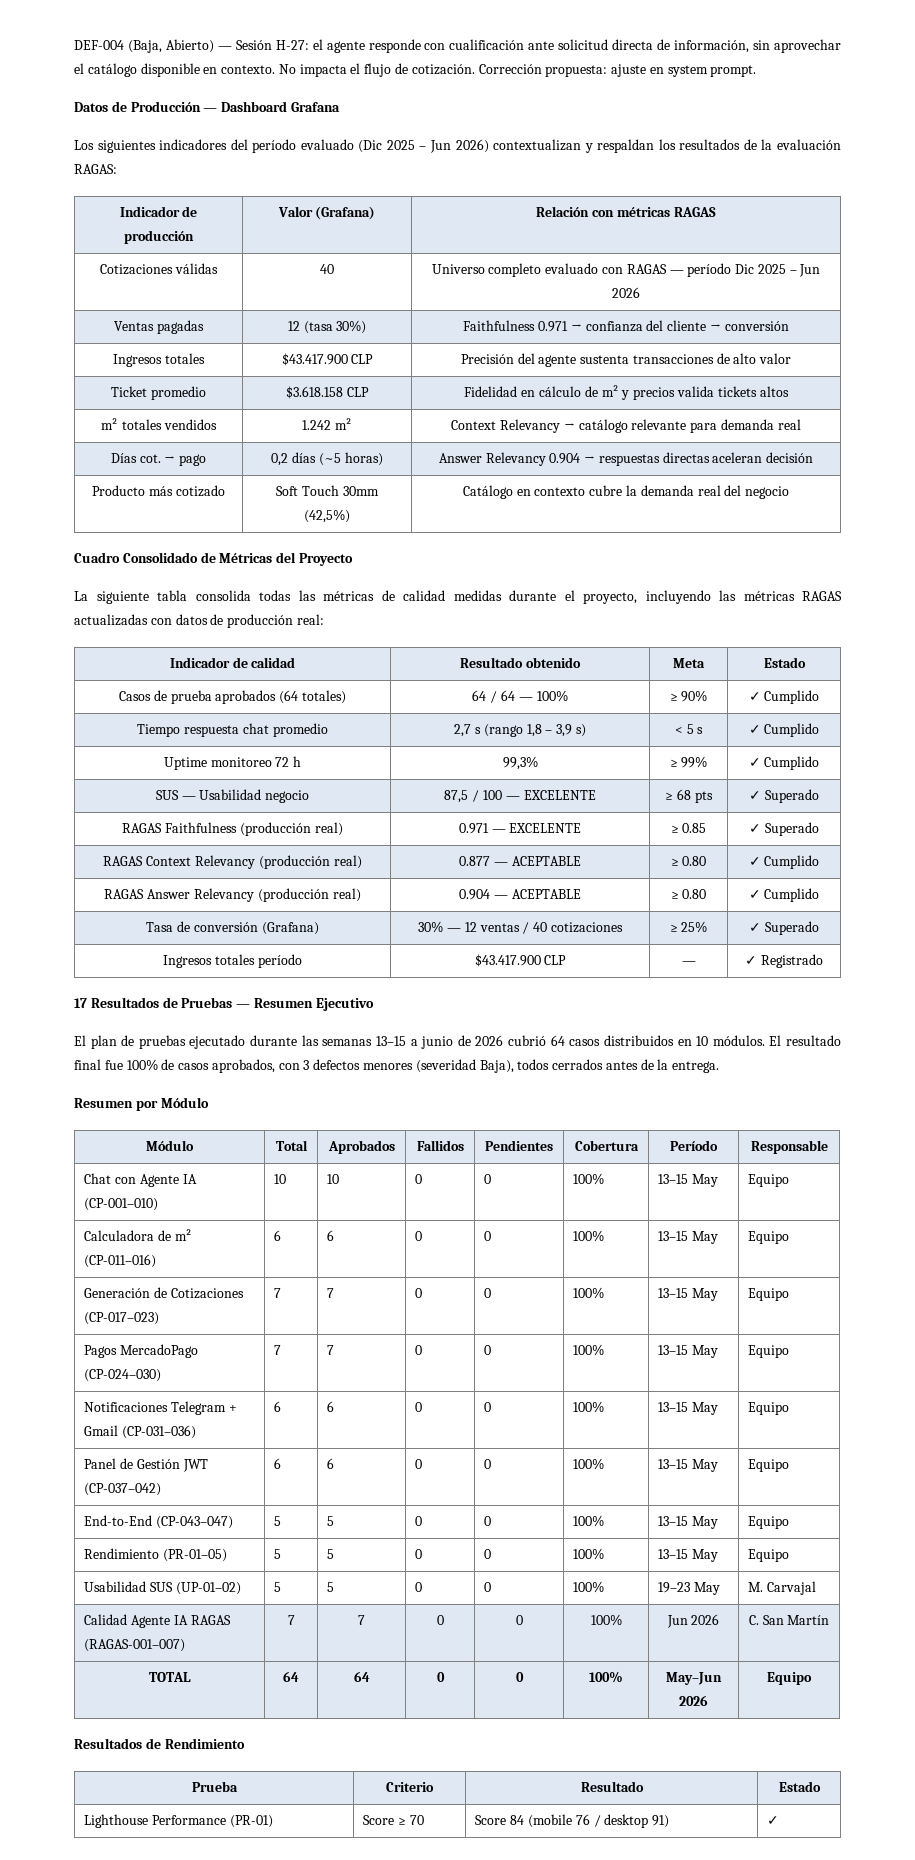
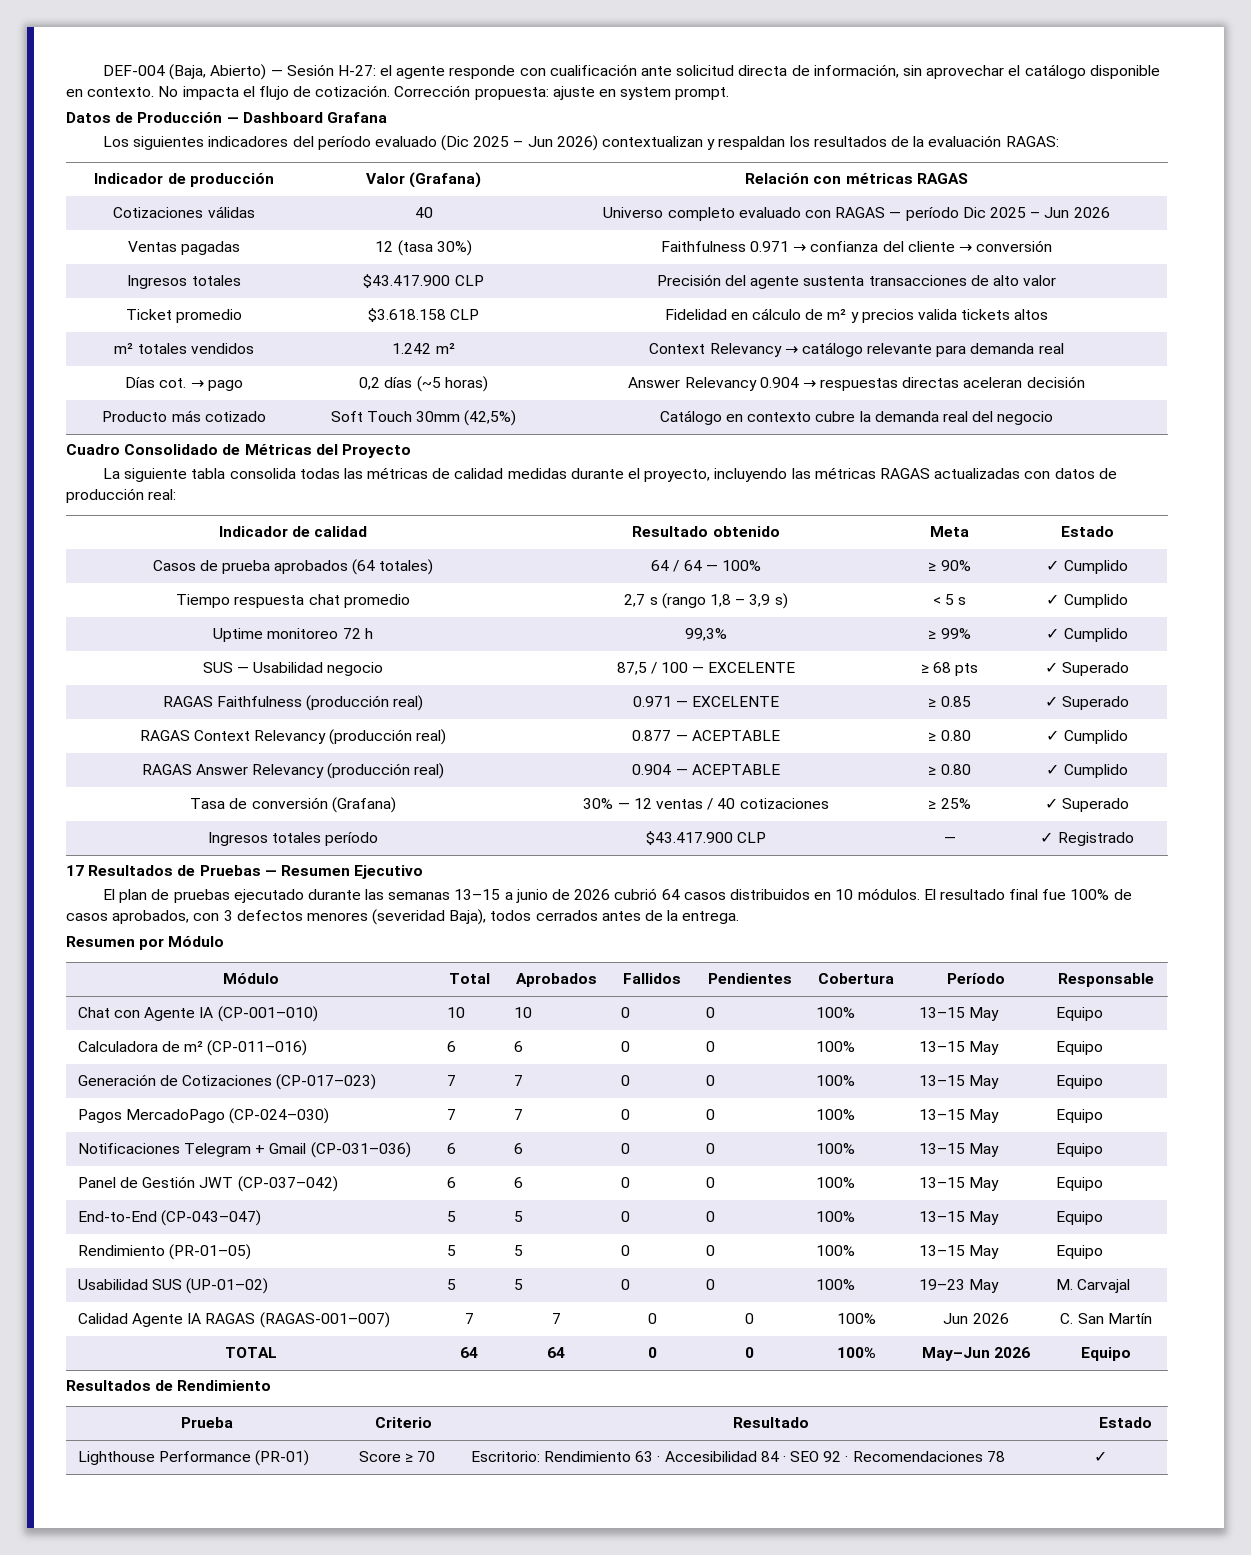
- Lighthouse Performance (PR-01) | Score ≥ 70 | Score 84 (mobile 76 / desktop 91) | ✓
+ Lighthouse Performance (PR-01) | Score ≥ 70 | Escritorio: Rendimiento 63 · Accesibilidad 84 · SEO 92 · Recomendaciones 78 | ✓

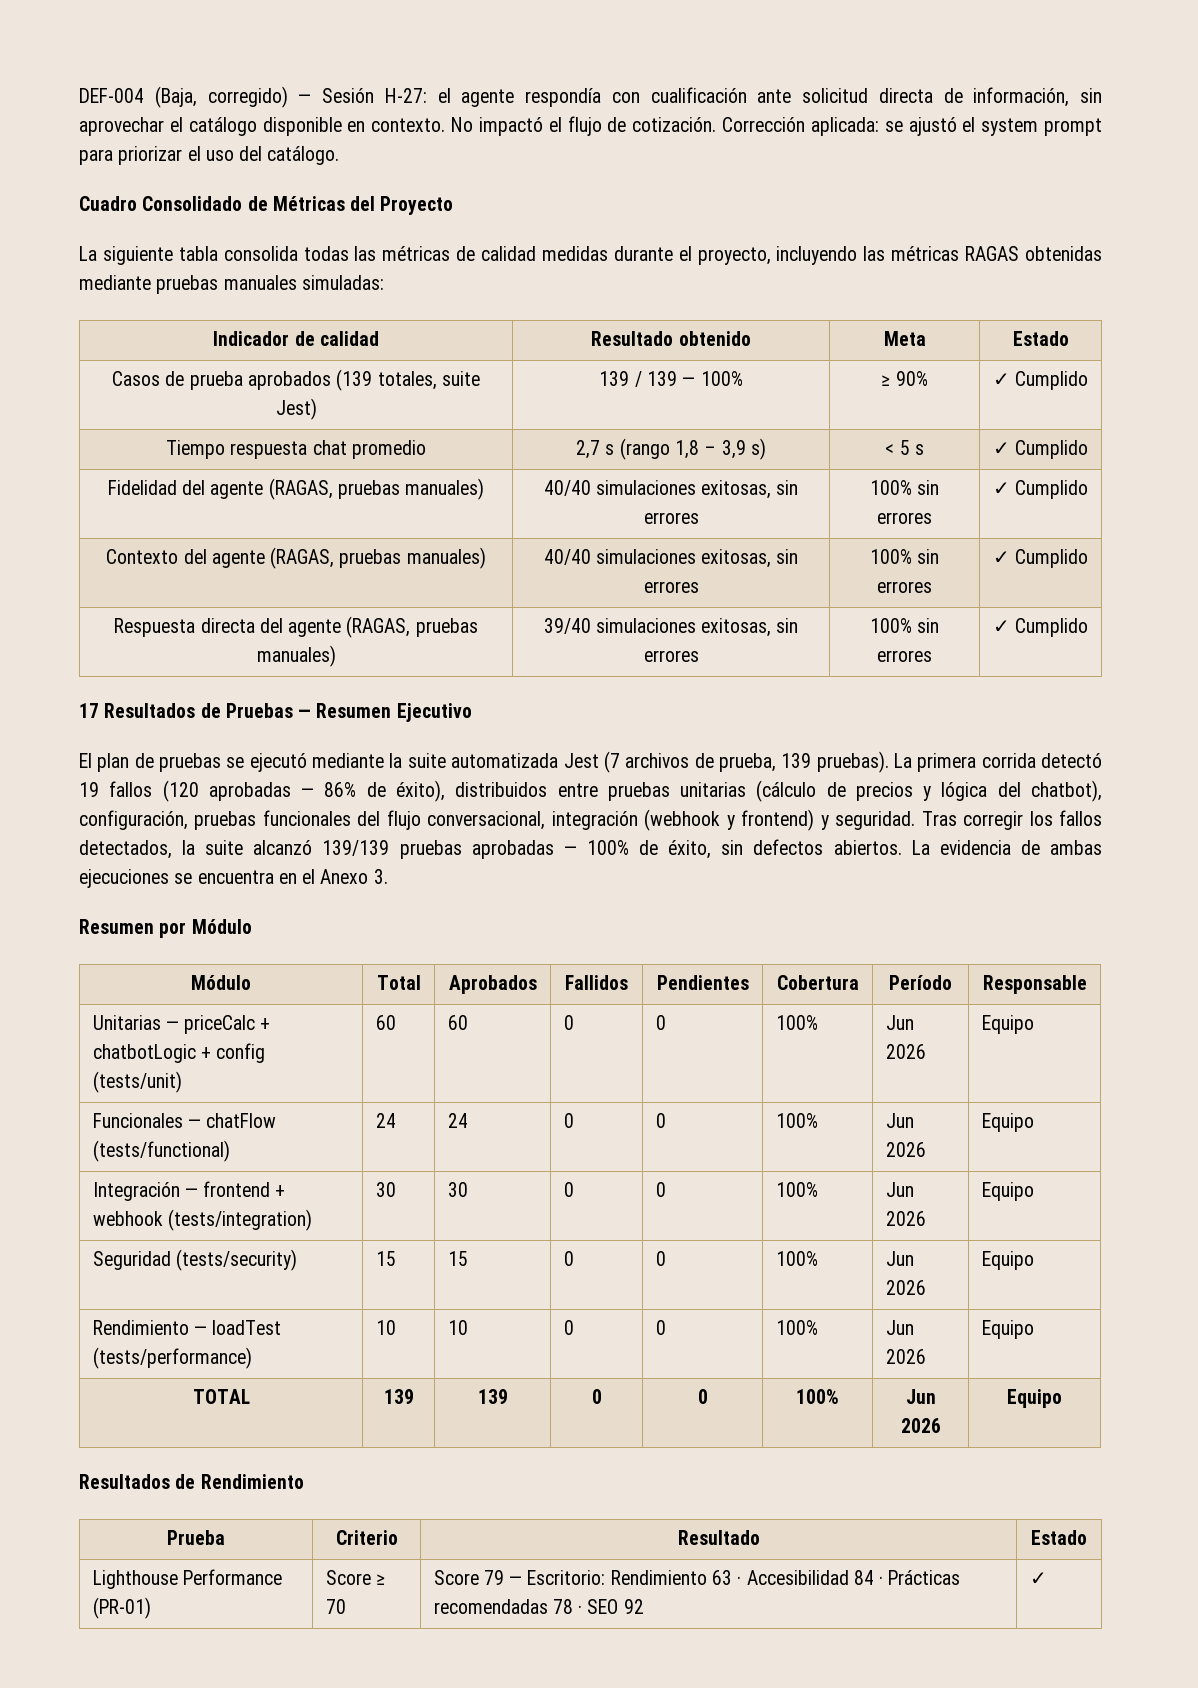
- DEF-004 (Baja, Abierto) — Sesión H-27: el agente responde con cualificación ante solicitud directa de información, sin aprovechar el catálogo disponible en contexto.
+ DEF-004 (Baja, corregido) — Sesión H-27: el agente respondía con cualificación ante solicitud directa de información, sin aprovechar el catálogo disponible en contexto.
- No impacta el flujo de cotización.
+ No impactó el flujo de cotización.
- Corrección propuesta: ajuste en system prompt.
- Datos de Producción — Dashboard Grafana
- Los siguientes indicadores del período evaluado (Dic 2025 – Jun 2026) contextualizan y respaldan los resultados de la evaluación RAGAS:
- Indicador de producción | Valor (Grafana) | Relación con métricas RAGAS
- Cotizaciones válidas | 40 | Universo completo evaluado con RAGAS — período Dic 2025 – Jun 2026
- Ventas pagadas | 12 (tasa 30%) | Faithfulness 0.971 → confianza del cliente → conversión
- Ingresos totales | $43.417.900 CLP | Precisión del agente sustenta transacciones de alto valor
- Ticket promedio | $3.618.158 CLP | Fidelidad en cálculo de m² y precios valida tickets altos
- m² totales vendidos | 1.242 m² | Context Relevancy → catálogo relevante para demanda real
- Días cot. → pago | 0,2 días (~5 horas) | Answer Relevancy 0.904 → respuestas directas aceleran decisión
- Producto más cotizado | Soft Touch 30mm (42,5%) | Catálogo en contexto cubre la demanda real del negocio
+ Corrección aplicada: se ajustó el system prompt para priorizar el uso del catálogo.
- La siguiente tabla consolida todas las métricas de calidad medidas durante el proyecto, incluyendo las métricas RAGAS actualizadas con datos de producción real:
+ La siguiente tabla consolida todas las métricas de calidad medidas durante el proyecto, incluyendo las métricas RAGAS obtenidas mediante pruebas manuales simuladas:
- Casos de prueba aprobados (64 totales) | 64 / 64 — 100% | ≥ 90% | ✓ Cumplido
+ Casos de prueba aprobados (139 totales, suite Jest) | 139 / 139 — 100% | ≥ 90% | ✓ Cumplido
- Uptime monitoreo 72 h | 99,3% | ≥ 99% | ✓ Cumplido
- SUS — Usabilidad negocio | 87,5 / 100 — EXCELENTE | ≥ 68 pts | ✓ Superado
- RAGAS Faithfulness (producción real) | 0.971 — EXCELENTE | ≥ 0.85 | ✓ Superado
- RAGAS Context Relevancy (producción real) | 0.877 — ACEPTABLE | ≥ 0.80 | ✓ Cumplido
- RAGAS Answer Relevancy (producción real) | 0.904 — ACEPTABLE | ≥ 0.80 | ✓ Cumplido
- Tasa de conversión (Grafana) | 30% — 12 ventas / 40 cotizaciones | ≥ 25% | ✓ Superado
- Ingresos totales período | $43.417.900 CLP | — | ✓ Registrado
+ Fidelidad del agente (RAGAS, pruebas manuales) | 40/40 simulaciones exitosas, sin errores | 100% sin errores | ✓ Cumplido
+ Contexto del agente (RAGAS, pruebas manuales) | 40/40 simulaciones exitosas, sin errores | 100% sin errores | ✓ Cumplido
+ Respuesta directa del agente (RAGAS, pruebas manuales) | 39/40 simulaciones exitosas, sin errores | 100% sin errores | ✓ Cumplido
- El plan de pruebas ejecutado durante las semanas 13–15 a junio de 2026 cubrió 64 casos distribuidos en 10 módulos. El resultado final fue 100% de casos aprobados, con 3 defectos menores (severidad Baja), todos cerrados antes de la entrega.
+ El plan de pruebas se ejecutó mediante la suite automatizada Jest (7 archivos de prueba, 139 pruebas). La primera corrida detectó 19 fallos (120 aprobadas — 86% de éxito), distribuidos entre pruebas unitarias (cálculo de precios y lógica del chatbot), configuración, pruebas funcionales del flujo conversacional, integración (webhook y frontend) y seguridad. Tras corregir los fallos detectados, la suite alcanzó 139/139 pruebas aprobadas — 100% de éxito, sin defectos abiertos. La evidencia de ambas ejecuciones se encuentra en el Anexo 3.
- Chat con Agente IA (CP-001–010) | 10 | 10 | 0 | 0 | 100% | 13–15 May | Equipo
- Calculadora de m² (CP-011–016) | 6 | 6 | 0 | 0 | 100% | 13–15 May | Equipo
- Generación de Cotizaciones (CP-017–023) | 7 | 7 | 0 | 0 | 100% | 13–15 May | Equipo
- Pagos MercadoPago (CP-024–030) | 7 | 7 | 0 | 0 | 100% | 13–15 May | Equipo
- Notificaciones Telegram + Gmail (CP-031–036) | 6 | 6 | 0 | 0 | 100% | 13–15 May | Equipo
- Panel de Gestión JWT (CP-037–042) | 6 | 6 | 0 | 0 | 100% | 13–15 May | Equipo
- End-to-End (CP-043–047) | 5 | 5 | 0 | 0 | 100% | 13–15 May | Equipo
- Rendimiento (PR-01–05) | 5 | 5 | 0 | 0 | 100% | 13–15 May | Equipo
- Usabilidad SUS (UP-01–02) | 5 | 5 | 0 | 0 | 100% | 19–23 May | M. Carvajal
- Calidad Agente IA RAGAS (RAGAS-001–007) | 7 | 7 | 0 | 0 | 100% | Jun 2026 | C. San Martín
- TOTAL | 64 | 64 | 0 | 0 | 100% | May–Jun 2026 | Equipo
+ Unitarias — priceCalc + chatbotLogic + config (tests/unit) | 60 | 60 | 0 | 0 | 100% | Jun 2026 | Equipo
+ Funcionales — chatFlow (tests/functional) | 24 | 24 | 0 | 0 | 100% | Jun 2026 | Equipo
+ Integración — frontend + webhook (tests/integration) | 30 | 30 | 0 | 0 | 100% | Jun 2026 | Equipo
+ Seguridad (tests/security) | 15 | 15 | 0 | 0 | 100% | Jun 2026 | Equipo
+ Rendimiento — loadTest (tests/performance) | 10 | 10 | 0 | 0 | 100% | Jun 2026 | Equipo
+ TOTAL | 139 | 139 | 0 | 0 | 100% | Jun 2026 | Equipo
- Lighthouse Performance (PR-01) | Score ≥ 70 | Escritorio: Rendimiento 63 · Accesibilidad 84 · SEO 92 · Recomendaciones 78 | ✓
+ Lighthouse Performance (PR-01) | Score ≥ 70 | Score 79 — Escritorio: Rendimiento 63 · Accesibilidad 84 · Prácticas recomendadas 78 · SEO 92 | ✓

